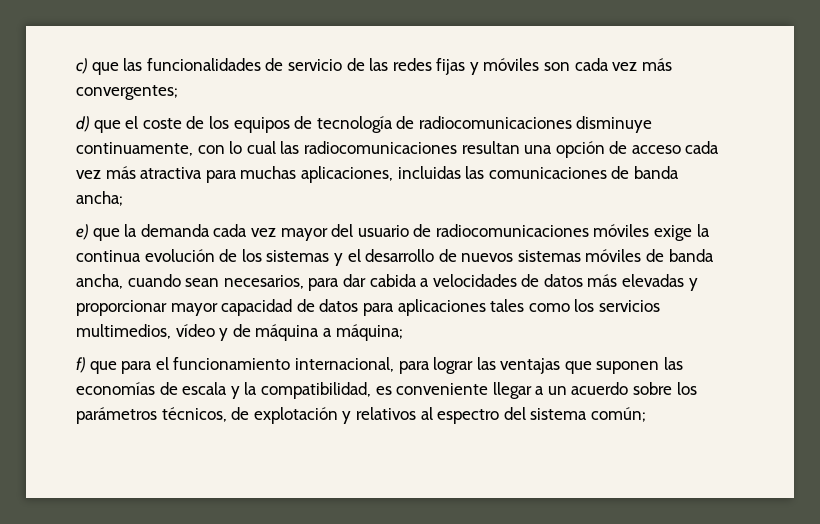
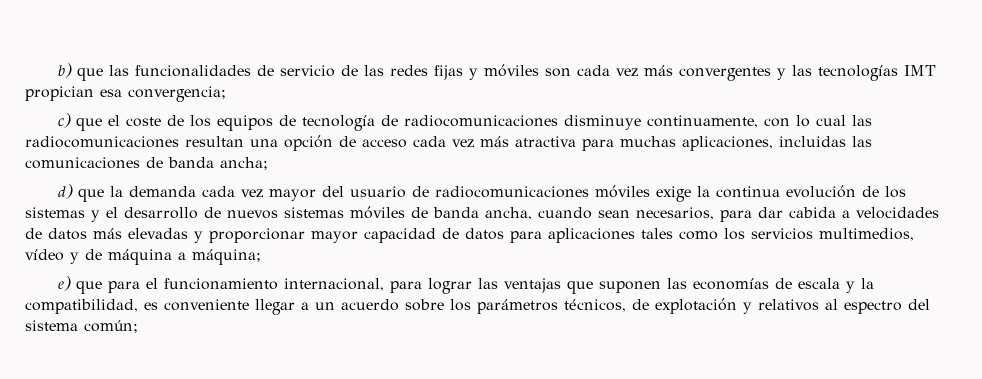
- c) que las funcionalidades de servicio de las redes fijas y móviles son cada vez más convergentes;
- d) que el coste de los equipos de tecnología de radiocomunicaciones disminuye continuamente, con lo cual las radiocomunicaciones resultan una opción de acceso cada vez más atractiva para muchas aplicaciones, incluidas las comunicaciones de banda ancha;
+ b) que las funcionalidades de servicio de las redes fijas y móviles son cada vez más convergentes y las tecnologías IMT propician esa convergencia;
+ c) que el coste de los equipos de tecnología de radiocomunicaciones disminuye continuamente, con lo cual las radiocomunicaciones resultan una opción de acceso cada vez más atractiva para muchas aplicaciones, incluidas las comunicaciones de banda ancha;
- e) que la demanda cada vez mayor del usuario de radiocomunicaciones móviles exige la continua evolución de los sistemas y el desarrollo de nuevos sistemas móviles de banda ancha, cuando sean necesarios, para dar cabida a velocidades de datos más elevadas y proporcionar mayor capacidad de datos para aplicaciones tales como los servicios multimedios, vídeo y de máquina a máquina;
+ d) que la demanda cada vez mayor del usuario de radiocomunicaciones móviles exige la continua evolución de los sistemas y el desarrollo de nuevos sistemas móviles de banda ancha, cuando sean necesarios, para dar cabida a velocidades de datos más elevadas y proporcionar mayor capacidad de datos para aplicaciones tales como los servicios multimedios, vídeo y de máquina a máquina;
- f) que para el funcionamiento internacional, para lograr las ventajas que suponen las economías de escala y la compatibilidad, es conveniente llegar a un acuerdo sobre los parámetros técnicos, de explotación y relativos al espectro del sistema común;
+ e) que para el funcionamiento internacional, para lograr las ventajas que suponen las economías de escala y la compatibilidad, es conveniente llegar a un acuerdo sobre los parámetros técnicos, de explotación y relativos al espectro del sistema común;

